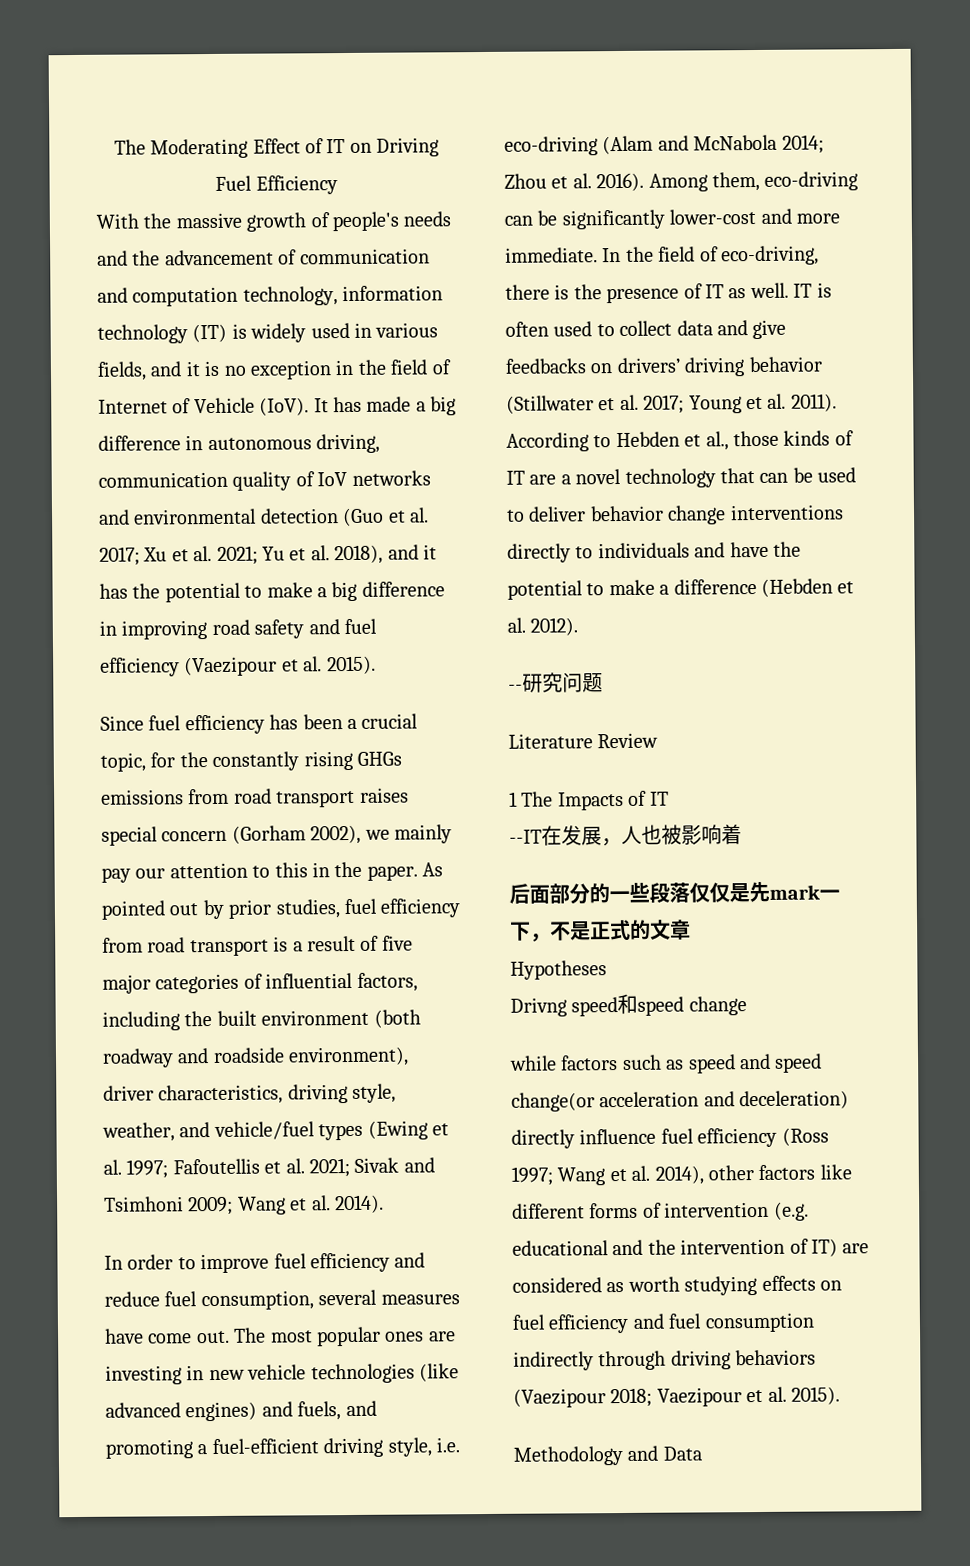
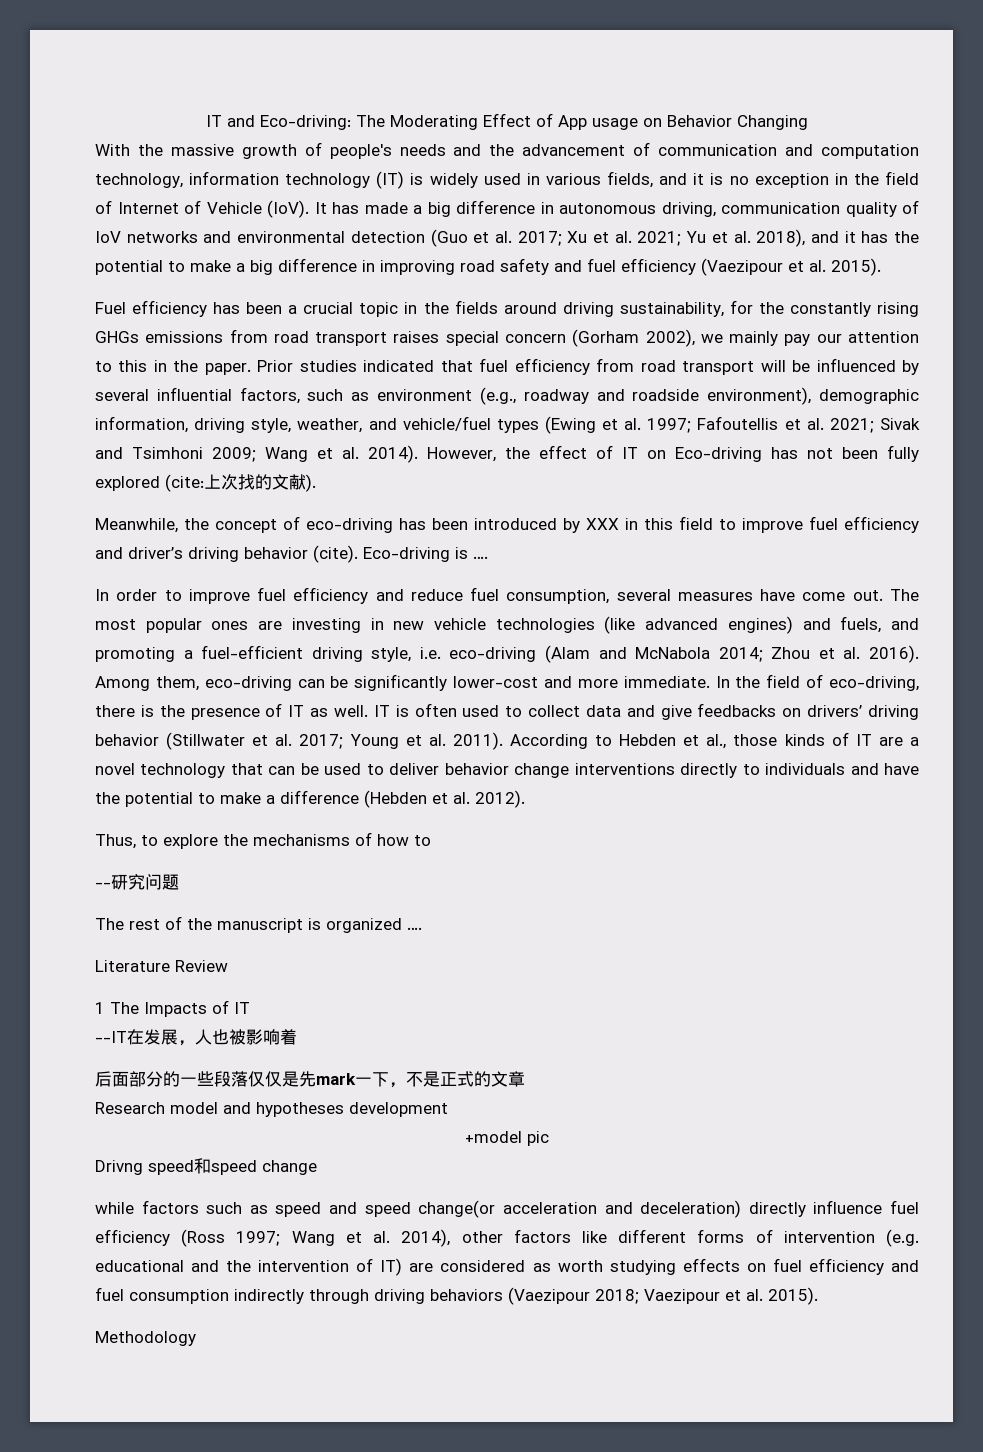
- The Moderating Effect of IT on Driving Fuel Efficiency
+ IT and Eco-driving: The Moderating Effect of App usage on Behavior Changing
- Since fuel efficiency has been a crucial topic, for the constantly rising GHGs emissions from road transport raises special concern (Gorham 2002), we mainly pay our attention to this in the paper.
+ Fuel efficiency has been a crucial topic in the fields around driving sustainability, for the constantly rising GHGs emissions from road transport raises special concern (Gorham 2002), we mainly pay our attention to this in the paper.
- As pointed out by prior studies, fuel efficiency from road transport is a result of five major categories of influential factors, including the built environment (both roadway and roadside environment), driver characteristics, driving style, weather, and vehicle/fuel types (Ewing et al. 1997; Fafoutellis et al. 2021; Sivak and Tsimhoni 2009; Wang et al. 2014).
+ Prior studies indicated that fuel efficiency from road transport will be influenced by several influential factors, such as environment (e.g., roadway and roadside environment), demographic information, driving style, weather, and vehicle/fuel types (Ewing et al. 1997; Fafoutellis et al. 2021; Sivak and Tsimhoni 2009; Wang et al. 2014). However, the effect of IT on Eco-driving has not been fully explored (cite:上次找的文献).
+ Meanwhile, the concept of eco-driving has been introduced by XXX in this field to improve fuel efficiency and driver’s driving behavior (cite). Eco-driving is ….
+ Thus, to explore the mechanisms of how to
  --研究问题
+ The rest of the manuscript is organized ….
- Hypotheses
+ Research model and hypotheses development
+ +model pic
- Methodology and Data
+ Methodology

